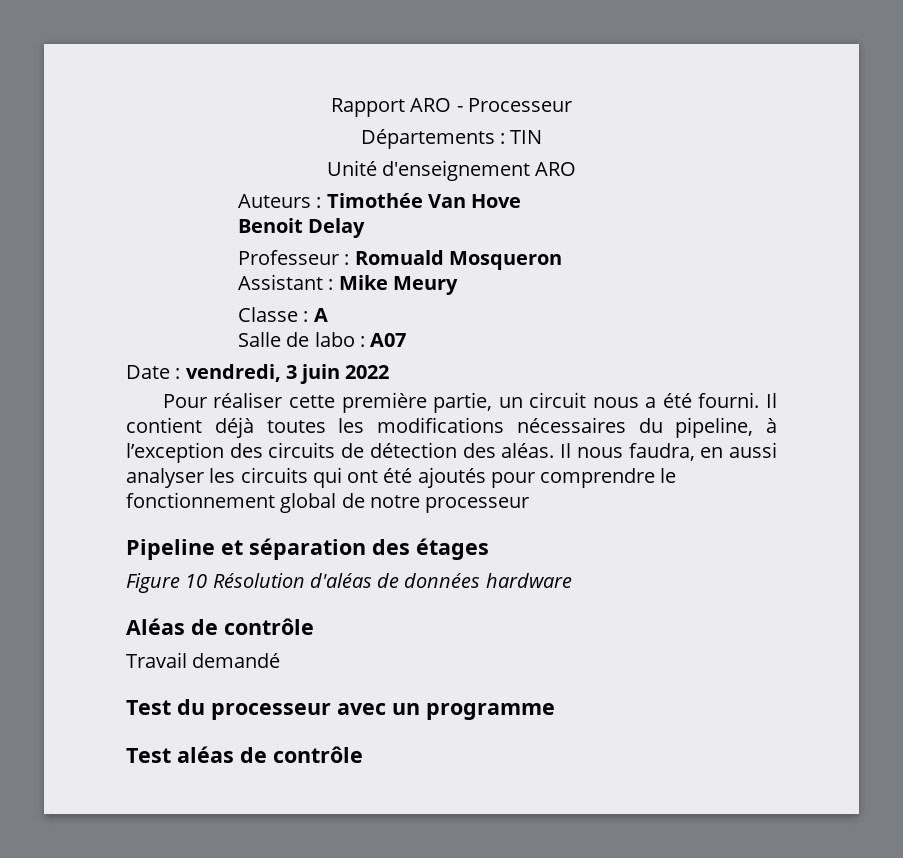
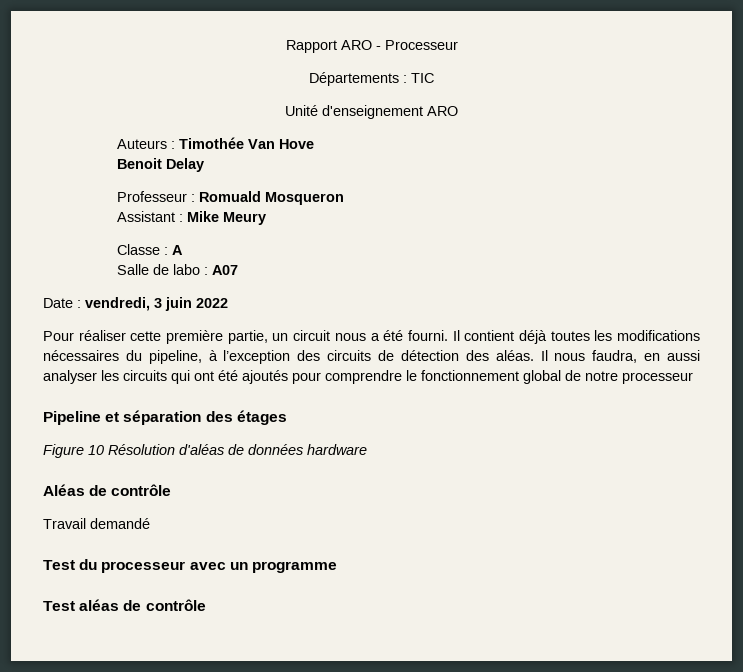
- Départements : TIN
+ Départements : TIC

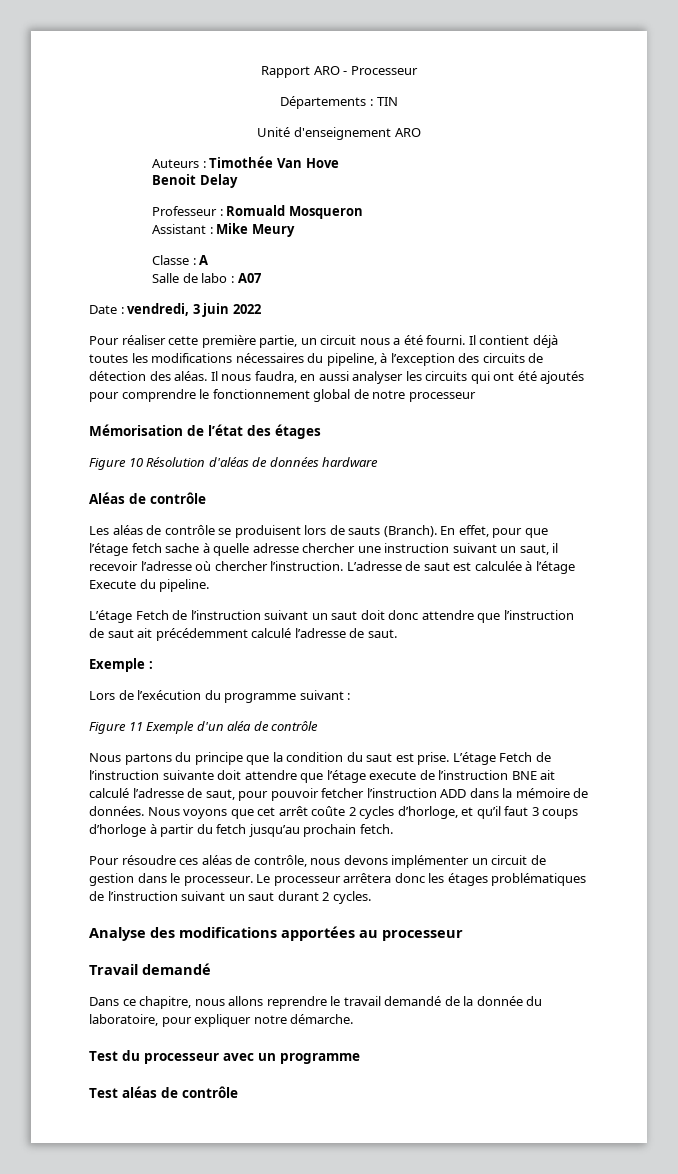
- Départements : TIC
+ Départements : TIN
- Pipeline et séparation des étages
+ Mémorisation de l’état des étages
+ Les aléas de contrôle se produisent lors de sauts (Branch). En effet, pour que l’étage fetch sache à quelle adresse chercher une instruction suivant un saut, il recevoir l’adresse où chercher l’instruction. L’adresse de saut est calculée à l’étage Execute du pipeline.
+ L’étage Fetch de l’instruction suivant un saut doit donc attendre que l’instruction de saut ait précédemment calculé l’adresse de saut.
+ Exemple :
+ Lors de l’exécution du programme suivant :
+ Figure 11 Exemple d'un aléa de contrôle
+ Nous partons du principe que la condition du saut est prise. L’étage Fetch de l’instruction suivante doit attendre que l’étage execute de l’instruction BNE ait calculé l’adresse de saut, pour pouvoir fetcher l’instruction ADD dans la mémoire de données. Nous voyons que cet arrêt coûte 2 cycles d’horloge, et qu’il faut 3 coups d’horloge à partir du fetch jusqu’au prochain fetch.
+ Pour résoudre ces aléas de contrôle, nous devons implémenter un circuit de gestion dans le processeur. Le processeur arrêtera donc les étages problématiques de l’instruction suivant un saut durant 2 cycles.
+ Analyse des modifications apportées au processeur
  Travail demandé
+ Dans ce chapitre, nous allons reprendre le travail demandé de la donnée du laboratoire, pour expliquer notre démarche.

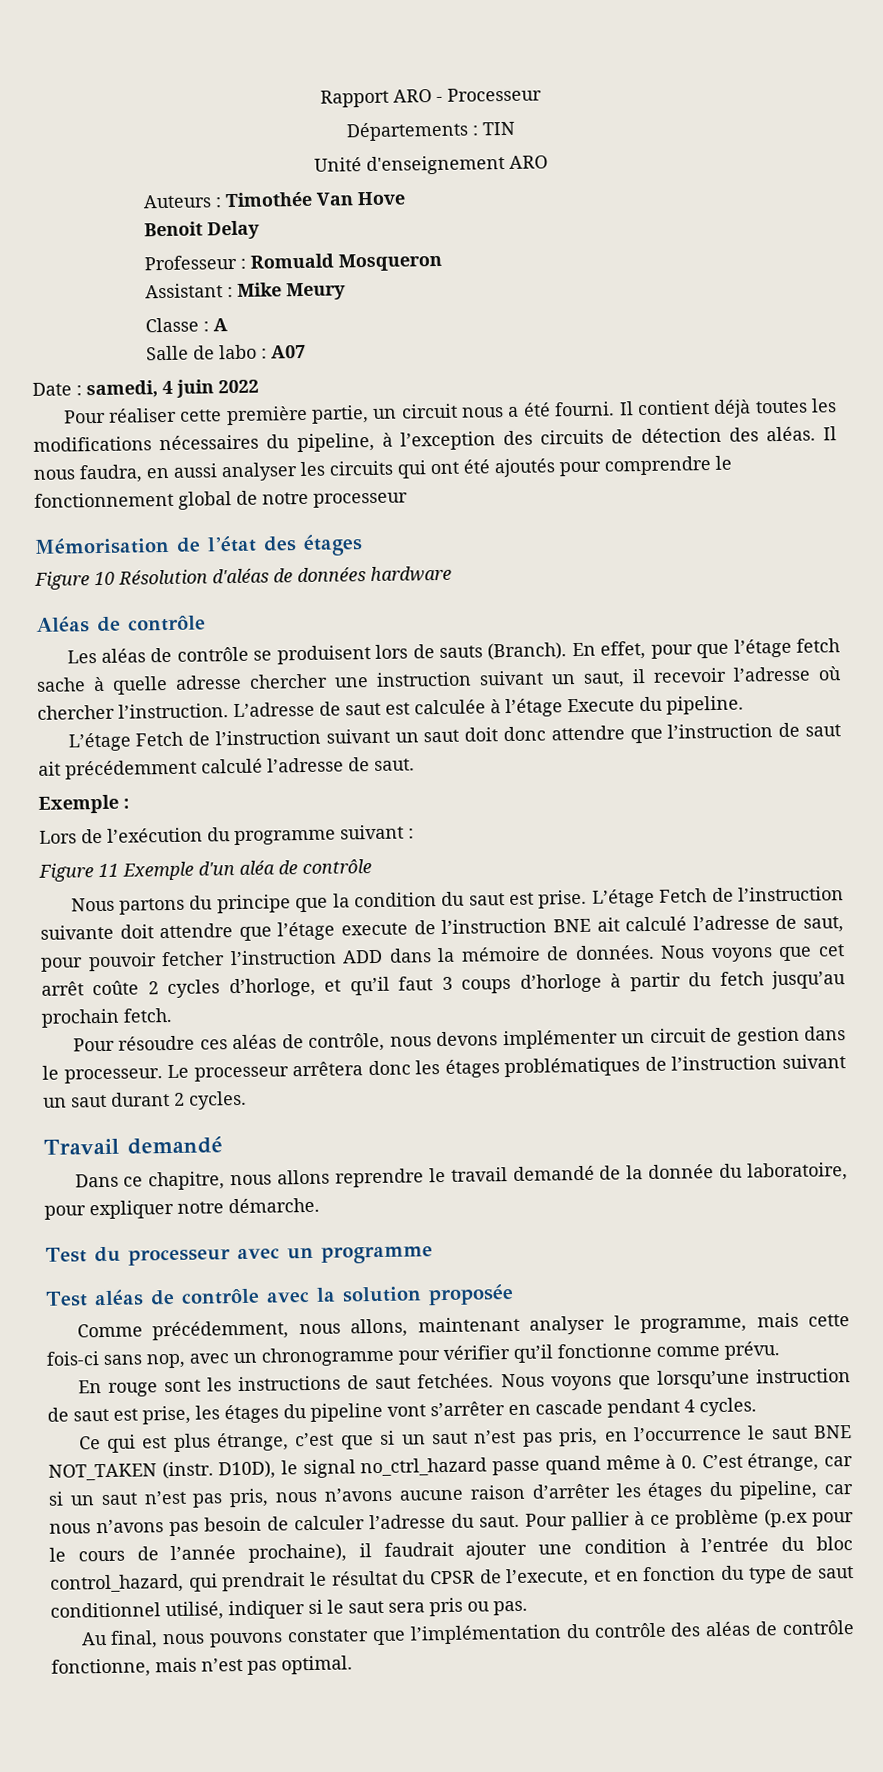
- Date : vendredi, 3 juin 2022
+ Date : samedi, 4 juin 2022
- Analyse des modifications apportées au processeur
- Test aléas de contrôle
+ Test aléas de contrôle avec la solution proposée
+ Comme précédemment, nous allons, maintenant analyser le programme, mais cette fois-ci sans nop, avec un chronogramme pour vérifier qu’il fonctionne comme prévu.
+ En rouge sont les instructions de saut fetchées. Nous voyons que lorsqu’une instruction de saut est prise, les étages du pipeline vont s’arrêter en cascade pendant 4 cycles.
+ Ce qui est plus étrange, c’est que si un saut n’est pas pris, en l’occurrence le saut BNE NOT_TAKEN (instr. D10D), le signal no_ctrl_hazard passe quand même à 0. C’est étrange, car si un saut n’est pas pris, nous n’avons aucune raison d’arrêter les étages du pipeline, car nous n’avons pas besoin de calculer l’adresse du saut. Pour pallier à ce problème (p.ex pour le cours de l’année prochaine), il faudrait ajouter une condition à l’entrée du bloc control_hazard, qui prendrait le résultat du CPSR de l’execute, et en fonction du type de saut conditionnel utilisé, indiquer si le saut sera pris ou pas.
+ Au final, nous pouvons constater que l’implémentation du contrôle des aléas de contrôle fonctionne, mais n’est pas optimal.

